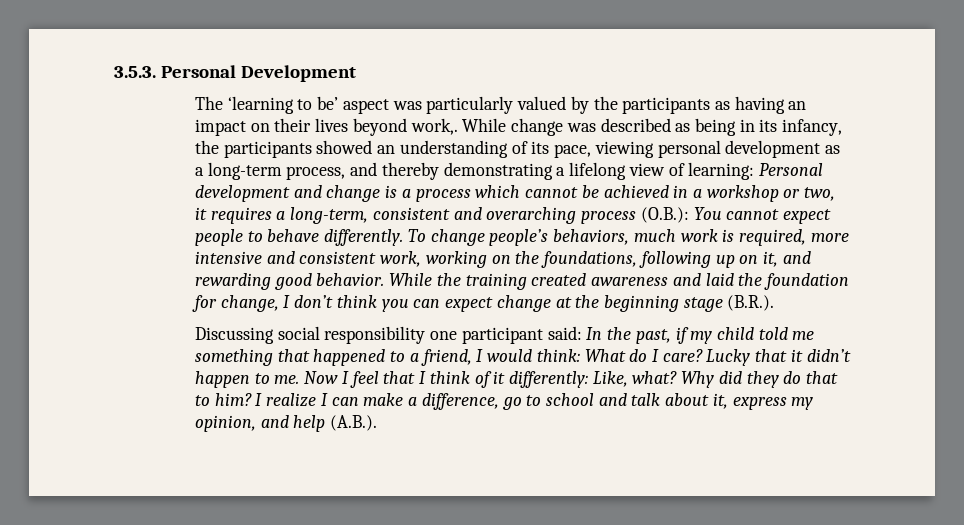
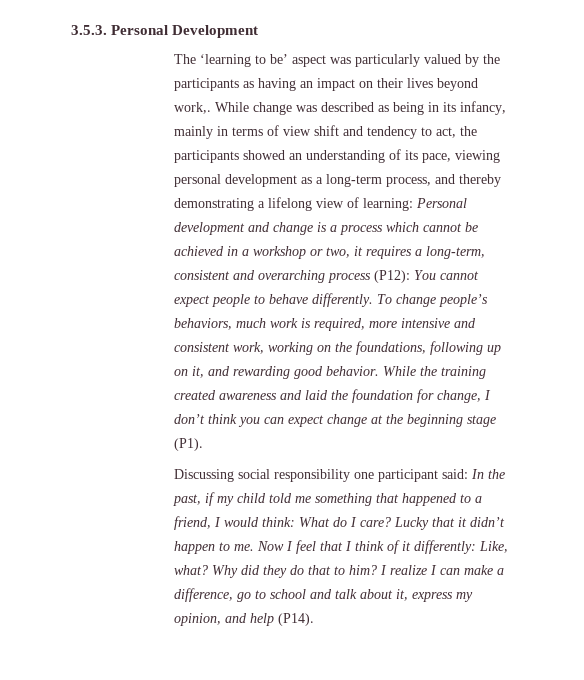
- While change was described as being in its infancy, the participants showed an understanding of its pace, viewing personal development as a long-term process, and thereby demonstrating a lifelong view of learning:
+ While change was described as being in its infancy, mainly in terms of view shift and tendency to act, the participants showed an understanding of its pace, viewing personal development as a long-term process, and thereby demonstrating a lifelong view of learning:
- Personal development and change is a process which cannot be achieved in a workshop or two, it requires a long-term, consistent and overarching process (O.B.):
+ Personal development and change is a process which cannot be achieved in a workshop or two, it requires a long-term, consistent and overarching process (P12):
- While the training created awareness and laid the foundation for change, I don’t think you can expect change at the beginning stage (B.R.).
+ While the training created awareness and laid the foundation for change, I don’t think you can expect change at the beginning stage (P1).
- I realize I can make a difference, go to school and talk about it, express my opinion, and help (A.B.).
+ I realize I can make a difference, go to school and talk about it, express my opinion, and help (P14).

